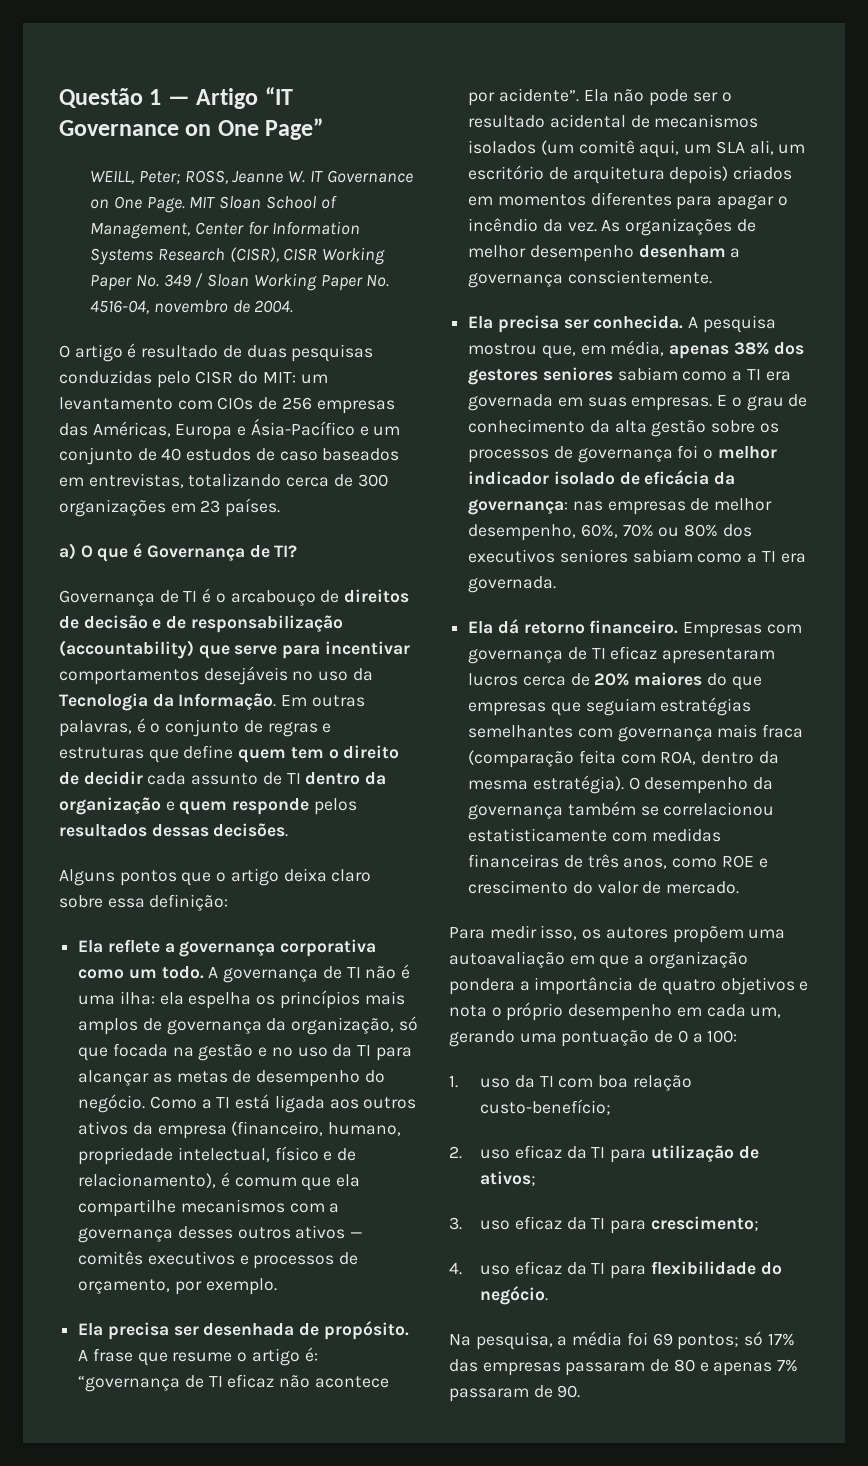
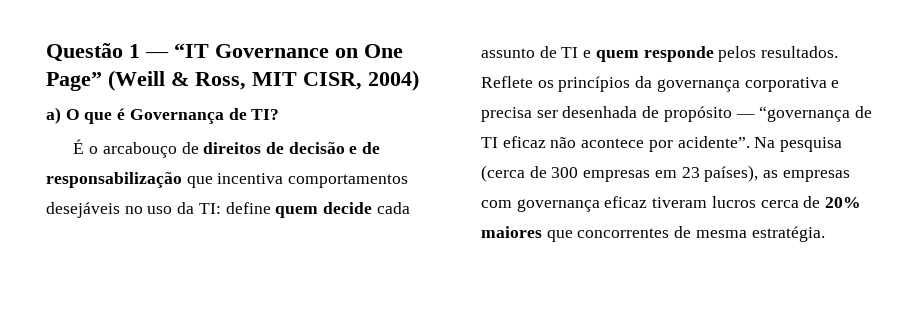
- Questão 1 — Artigo “IT Governance on One Page”
- WEILL, Peter; ROSS, Jeanne W. IT Governance on One Page. MIT Sloan School of Management, Center for Information Systems Research (CISR), CISR Working Paper No. 349 / Sloan Working Paper No. 4516-04, novembro de 2004.
- O artigo é resultado de duas pesquisas conduzidas pelo CISR do MIT: um levantamento com CIOs de 256 empresas das Américas, Europa e Ásia-Pacífico e um conjunto de 40 estudos de caso baseados em entrevistas, totalizando cerca de 300 organizações em 23 países.
+ Questão 1 — “IT Governance on One Page” (Weill & Ross, MIT CISR, 2004)
- Governança de TI é o arcabouço de direitos de decisão e de responsabilização (accountability) que serve para incentivar comportamentos desejáveis no uso da Tecnologia da Informação. Em outras palavras, é o conjunto de regras e estruturas que define quem tem o direito de decidir cada assunto de TI dentro da organização e quem responde pelos resultados dessas decisões.
- Alguns pontos que o artigo deixa claro sobre essa definição:
- Ela reflete a governança corporativa como um todo. A governança de TI não é uma ilha: ela espelha os princípios mais amplos de governança da organização, só que focada na gestão e no uso da TI para alcançar as metas de desempenho do negócio. Como a TI está ligada aos outros ativos da empresa (financeiro, humano, propriedade intelectual, físico e de relacionamento), é comum que ela compartilhe mecanismos com a governança desses outros ativos — comitês executivos e processos de orçamento, por exemplo.
- Ela precisa ser desenhada de propósito. A frase que resume o artigo é: “governança de TI eficaz não acontece por acidente”.
+ É o arcabouço de direitos de decisão e de responsabilização que incentiva comportamentos desejáveis no uso da TI: define quem decide cada assunto de TI e quem responde pelos resultados. Reflete os princípios da governança corporativa e precisa ser desenhada de propósito — “governança de TI eficaz não acontece por acidente”.
- Ela não pode ser o resultado acidental de mecanismos isolados (um comitê aqui, um SLA ali, um escritório de arquitetura depois) criados em momentos diferentes para apagar o incêndio da vez. As organizações de melhor desempenho desenham a governança conscientemente.
- Ela precisa ser conhecida. A pesquisa mostrou que, em média, apenas 38% dos gestores seniores sabiam como a TI era governada em suas empresas. E o grau de conhecimento da alta gestão sobre os processos de governança foi o melhor indicador isolado de eficácia da governança: nas empresas de melhor desempenho, 60%, 70% ou 80% dos executivos seniores sabiam como a TI era governada.
- Ela dá retorno financeiro. Empresas com governança de TI eficaz apresentaram lucros cerca de 20% maiores do que empresas que seguiam estratégias semelhantes com governança mais fraca (comparação feita com ROA, dentro da mesma estratégia). O desempenho da governança também se correlacionou estatisticamente com medidas financeiras de três anos, como ROE e crescimento do valor de mercado.
- Para medir isso, os autores propõem uma autoavaliação em que a organização pondera a importância de quatro objetivos e nota o próprio desempenho em cada um, gerando uma pontuação de 0 a 100:
- 1. uso da TI com boa relação custo-benefício;
- 2. uso eficaz da TI para utilização de ativos;
- 3. uso eficaz da TI para crescimento;
- 4. uso eficaz da TI para flexibilidade do negócio.
- Na pesquisa, a média foi 69 pontos; só 17% das empresas passaram de 80 e apenas 7% passaram de 90.
+ Na pesquisa (cerca de 300 empresas em 23 países), as empresas com governança eficaz tiveram lucros cerca de 20% maiores que concorrentes de mesma estratégia.

